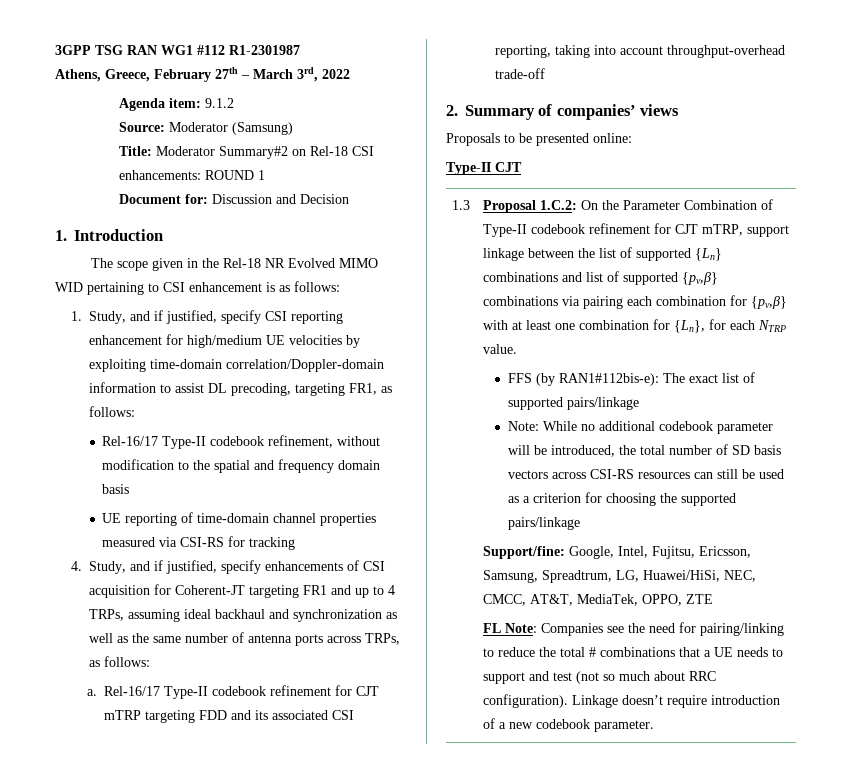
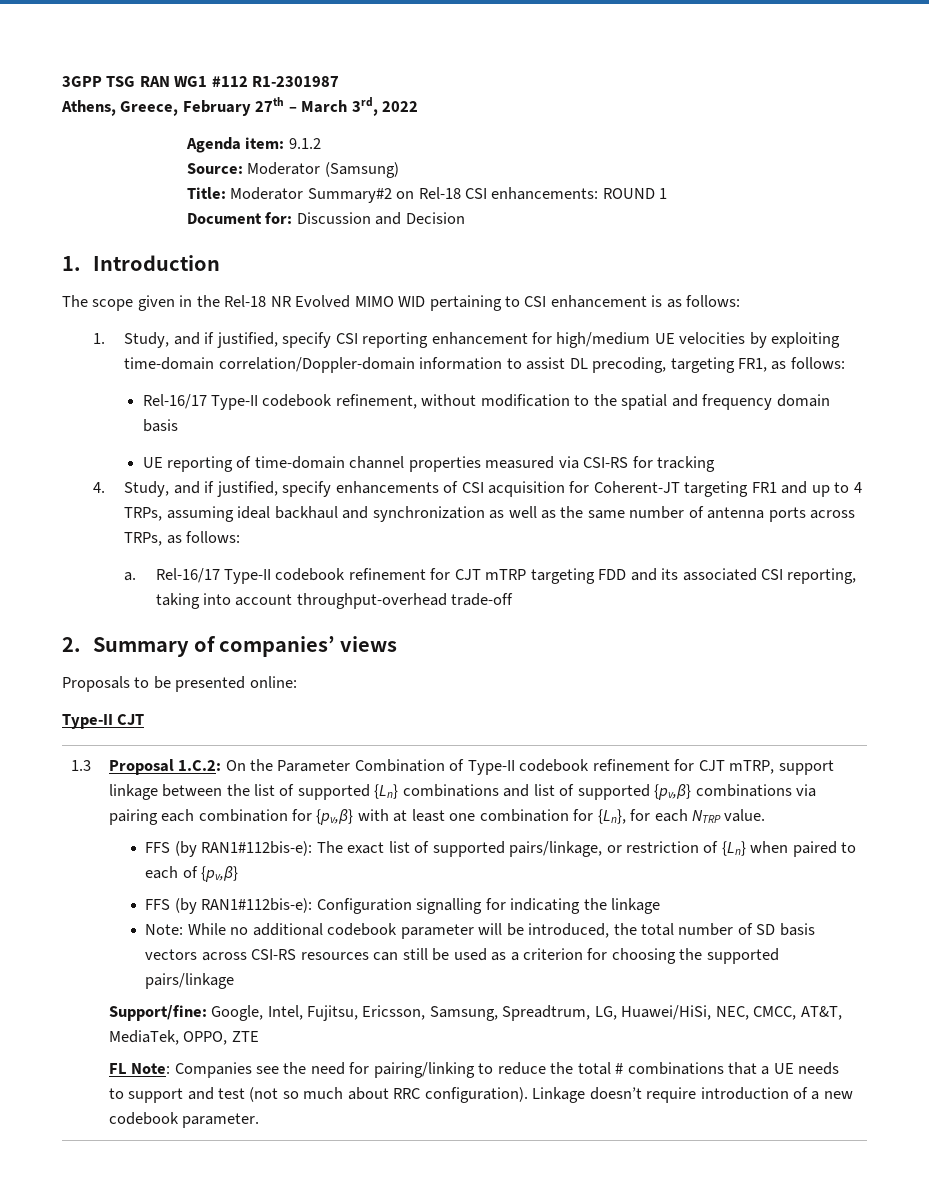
- FFS (by RAN1#112bis-e): The exact list of supported pairs/linkage
+ FFS (by RAN1#112bis-e): The exact list of supported pairs/linkage, or restriction of {Ln} when paired to each of {pv,β}
+ FFS (by RAN1#112bis-e): Configuration signalling for indicating the linkage

